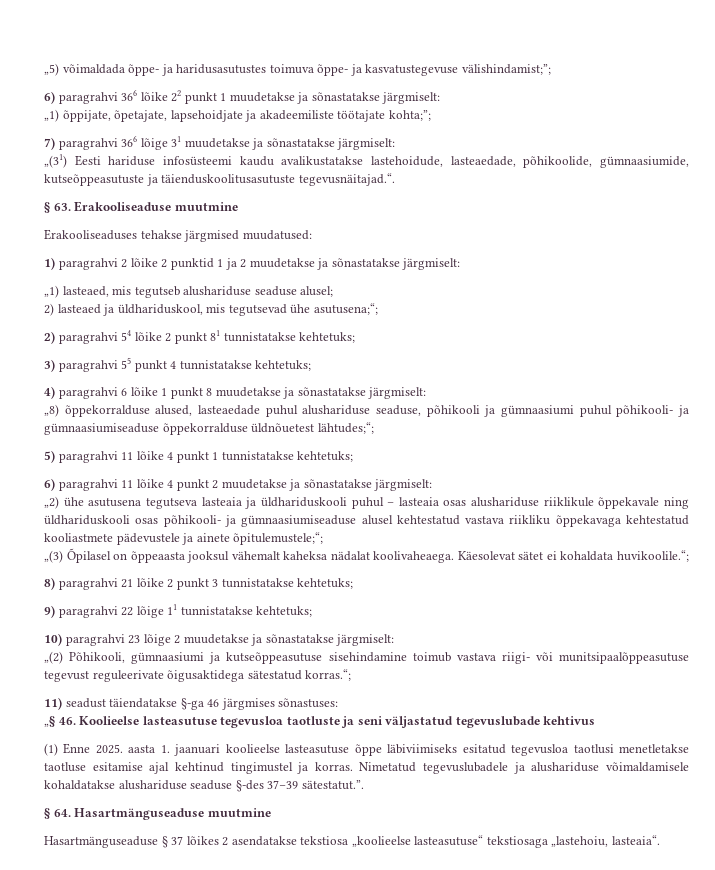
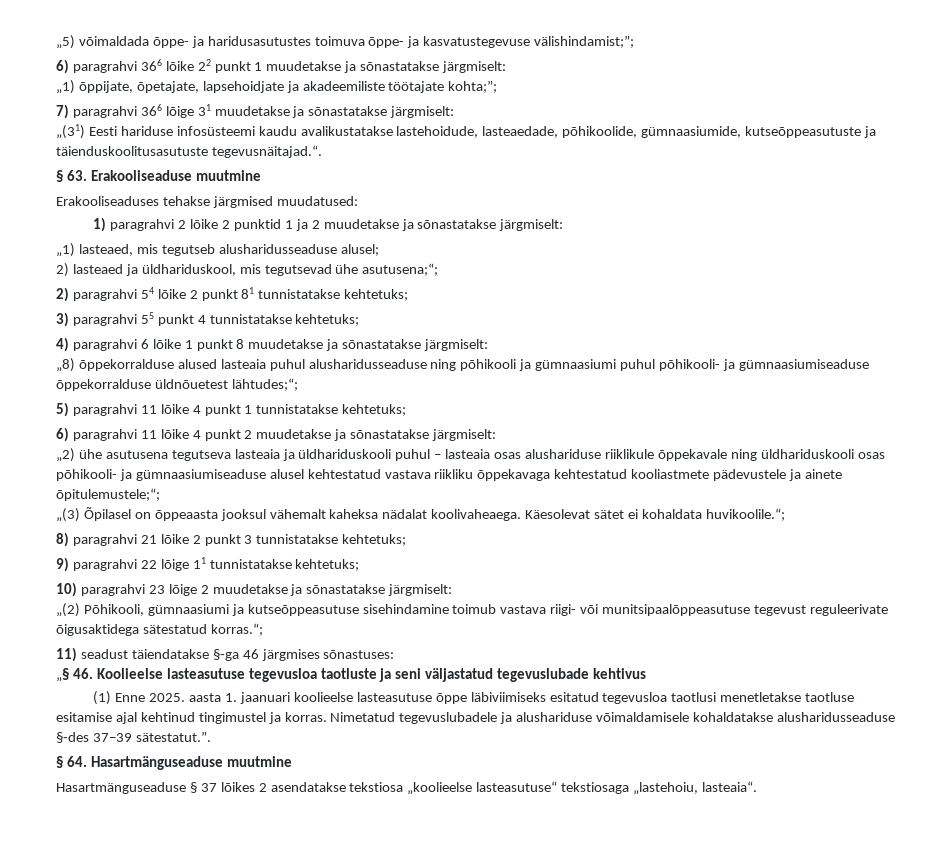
- „1) lasteaed, mis tegutseb alushariduse seaduse alusel;
+ „1) lasteaed, mis tegutseb alusharidusseaduse alusel;
- „8) õppekorralduse alused, lasteaedade puhul alushariduse seaduse, põhikooli ja gümnaasiumi puhul põhikooli- ja gümnaasiumiseaduse õppekorralduse üldnõuetest lähtudes;“;
+ „8) õppekorralduse alused lasteaia puhul alusharidusseaduse ning põhikooli ja gümnaasiumi puhul põhikooli- ja gümnaasiumiseaduse õppekorralduse üldnõuetest lähtudes;“;
- Nimetatud tegevuslubadele ja alushariduse võimaldamisele kohaldatakse alushariduse seaduse §‑des 37−39 sätestatut.”.
+ Nimetatud tegevuslubadele ja alushariduse võimaldamisele kohaldatakse alusharidusseaduse §‑des 37−39 sätestatut.”.

